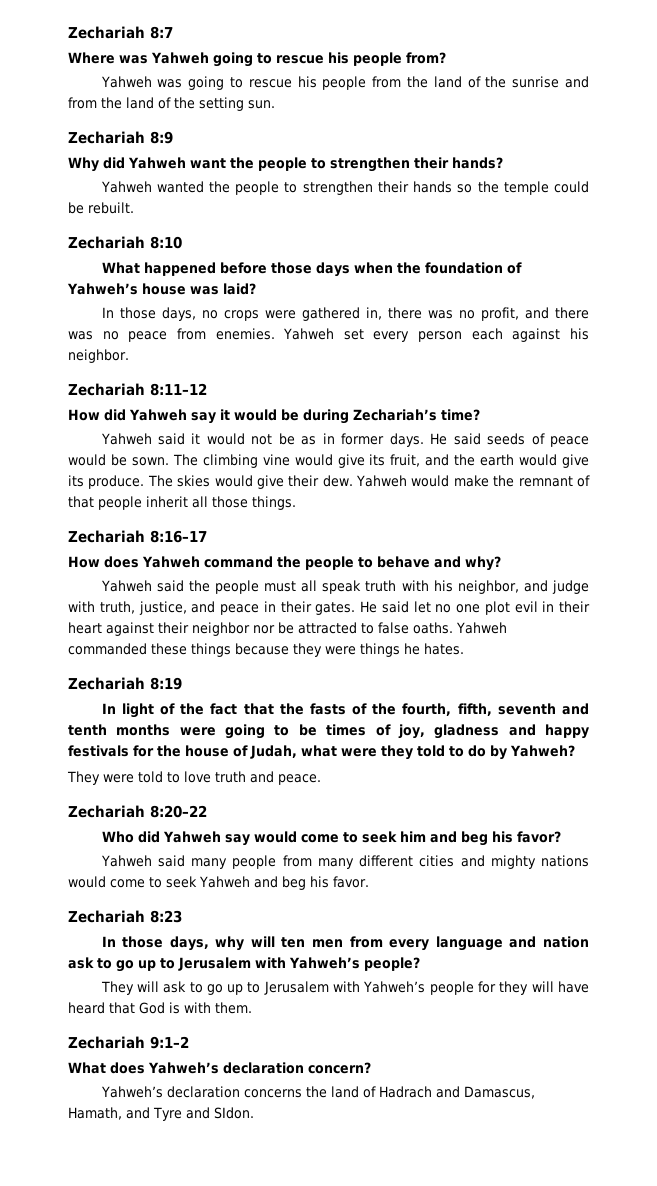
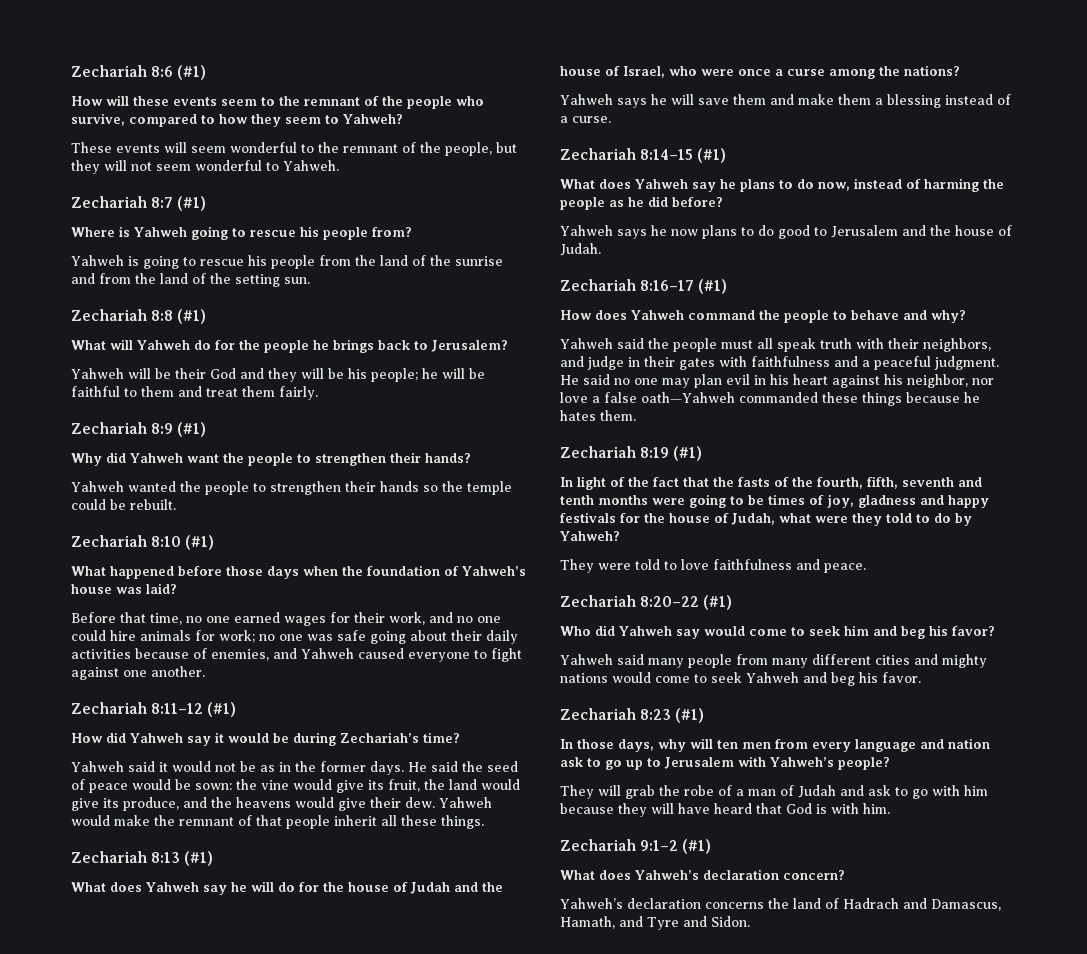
- Zechariah 8:7
+ Zechariah 8:6 (#1)
+ How will these events seem to the remnant of the people who survive, compared to how they seem to Yahweh?
+ These events will seem wonderful to the remnant of the people, but they will not seem wonderful to Yahweh.
+ Zechariah 8:7 (#1)
- Where was Yahweh going to rescue his people from?
+ Where is Yahweh going to rescue his people from?
- Yahweh was going to rescue his people from the land of the sunrise and from the land of the setting sun.
+ Yahweh is going to rescue his people from the land of the sunrise and from the land of the setting sun.
+ Zechariah 8:8 (#1)
+ What will Yahweh do for the people he brings back to Jerusalem?
+ Yahweh will be their God and they will be his people; he will be faithful to them and treat them fairly.
- Zechariah 8:9
+ Zechariah 8:9 (#1)
- Zechariah 8:10
+ Zechariah 8:10 (#1)
- In those days, no crops were gathered in, there was no profit, and there was no peace from enemies. Yahweh set every person each against his neighbor.
+ Before that time, no one earned wages for their work, and no one could hire animals for work; no one was safe going about their daily activities because of enemies, and Yahweh caused everyone to fight against one another.
- Zechariah 8:11–12
+ Zechariah 8:11–12 (#1)
- Yahweh said it would not be as in former days.
+ Yahweh said it would not be as in the former days.
- He said seeds of peace would be sown. The climbing vine would give its fruit, and the earth would give its produce. The skies would give their dew.
+ He said the seed of peace would be sown: the vine would give its fruit, the land would give its produce, and the heavens would give their dew.
- Yahweh would make the remnant of that people inherit all those things.
+ Yahweh would make the remnant of that people inherit all these things.
+ Zechariah 8:13 (#1)
+ What does Yahweh say he will do for the house of Judah and the house of Israel, who were once a curse among the nations?
+ Yahweh says he will save them and make them a blessing instead of a curse.
+ Zechariah 8:14–15 (#1)
+ What does Yahweh say he plans to do now, instead of harming the people as he did before?
+ Yahweh says he now plans to do good to Jerusalem and the house of Judah.
- Zechariah 8:16–17
+ Zechariah 8:16–17 (#1)
- Yahweh said the people must all speak truth with his neighbor, and judge with truth, justice, and peace in their gates. He said let no one plot evil in their heart against their neighbor nor be attracted to false oaths. Yahweh commanded these things because they were things he hates.
+ Yahweh said the people must all speak truth with their neighbors, and judge in their gates with faithfulness and a peaceful judgment. He said no one may plan evil in his heart against his neighbor, nor love a false oath—Yahweh commanded these things because he hates them.
- Zechariah 8:19
+ Zechariah 8:19 (#1)
- They were told to love truth and peace.
+ They were told to love faithfulness and peace.
- Zechariah 8:20–22
+ Zechariah 8:20–22 (#1)
- Zechariah 8:23
+ Zechariah 8:23 (#1)
- They will ask to go up to Jerusalem with Yahweh’s people for they will have heard that God is with them.
+ They will grab the robe of a man of Judah and ask to go with him because they will have heard that God is with him.
- Zechariah 9:1–2
+ Zechariah 9:1–2 (#1)
- Yahweh’s declaration concerns the land of Hadrach and Damascus, Hamath, and Tyre and SIdon.
+ Yahweh’s declaration concerns the land of Hadrach and Damascus, Hamath, and Tyre and Sidon.

